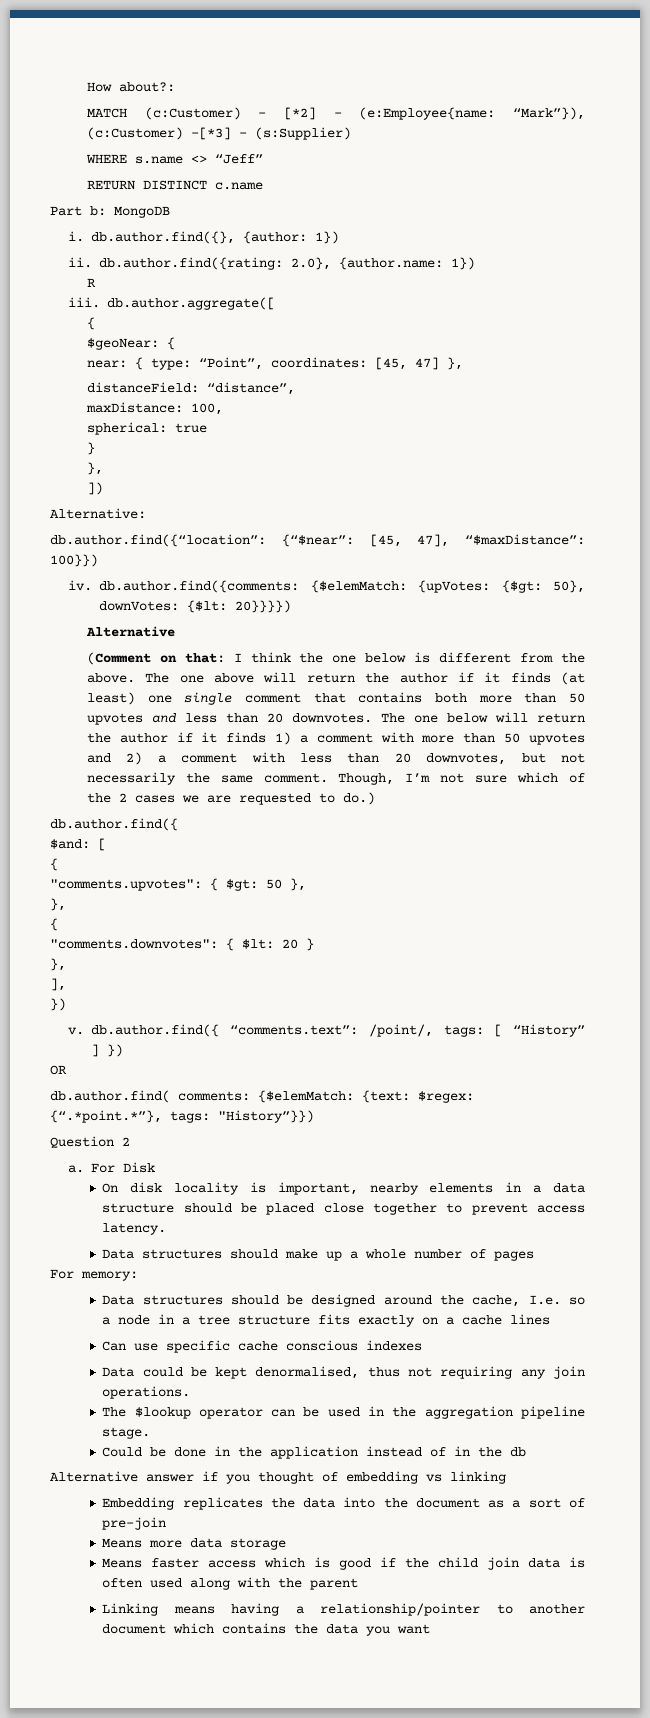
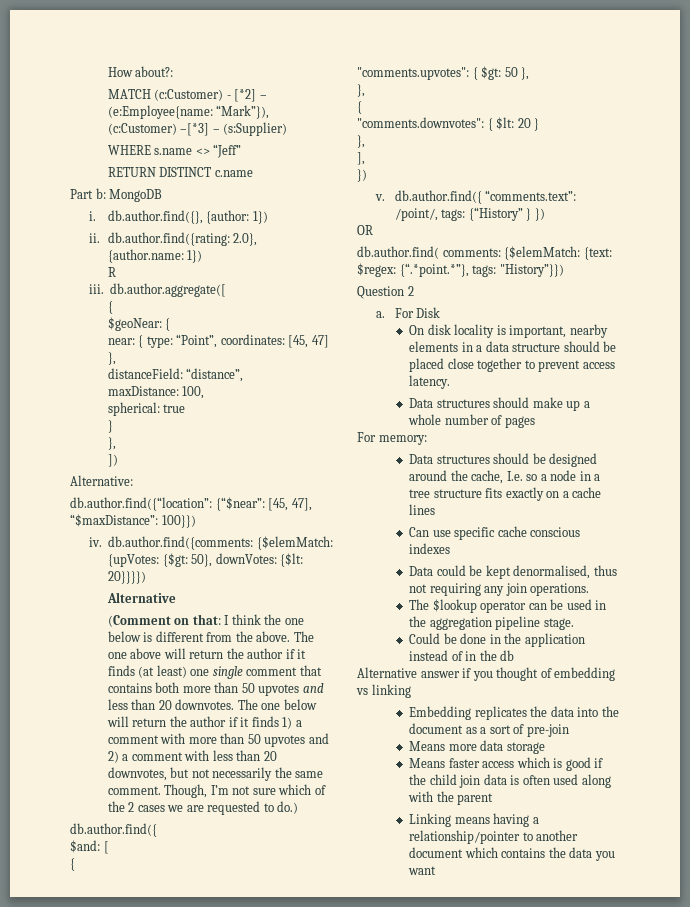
- v. db.author.find({ “comments.text”: /point/, tags: [ “History” ] })
+ v. db.author.find({ “comments.text”: /point/, tags: {“History” } })

